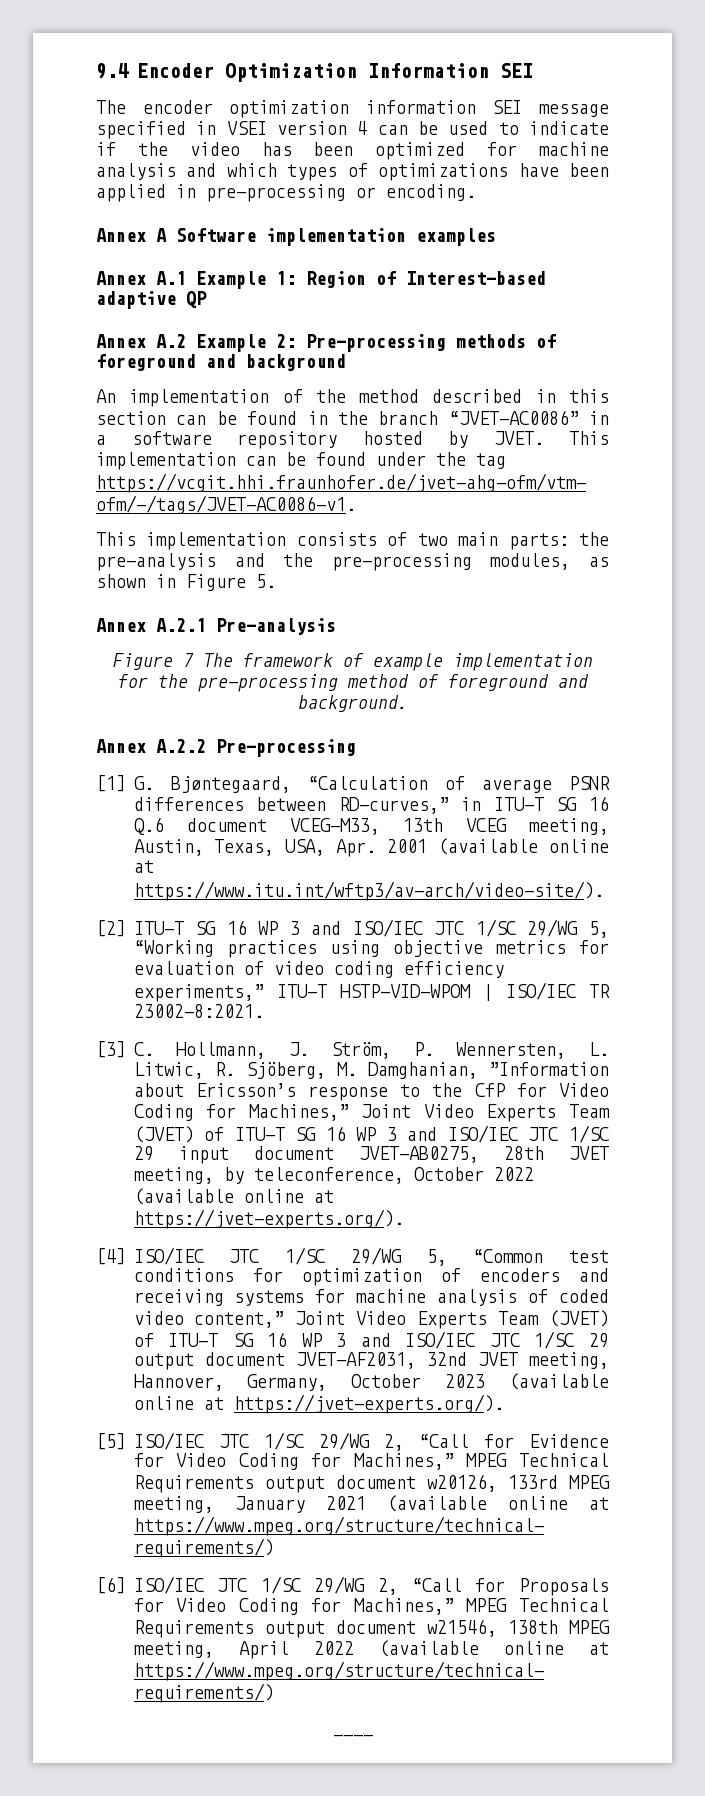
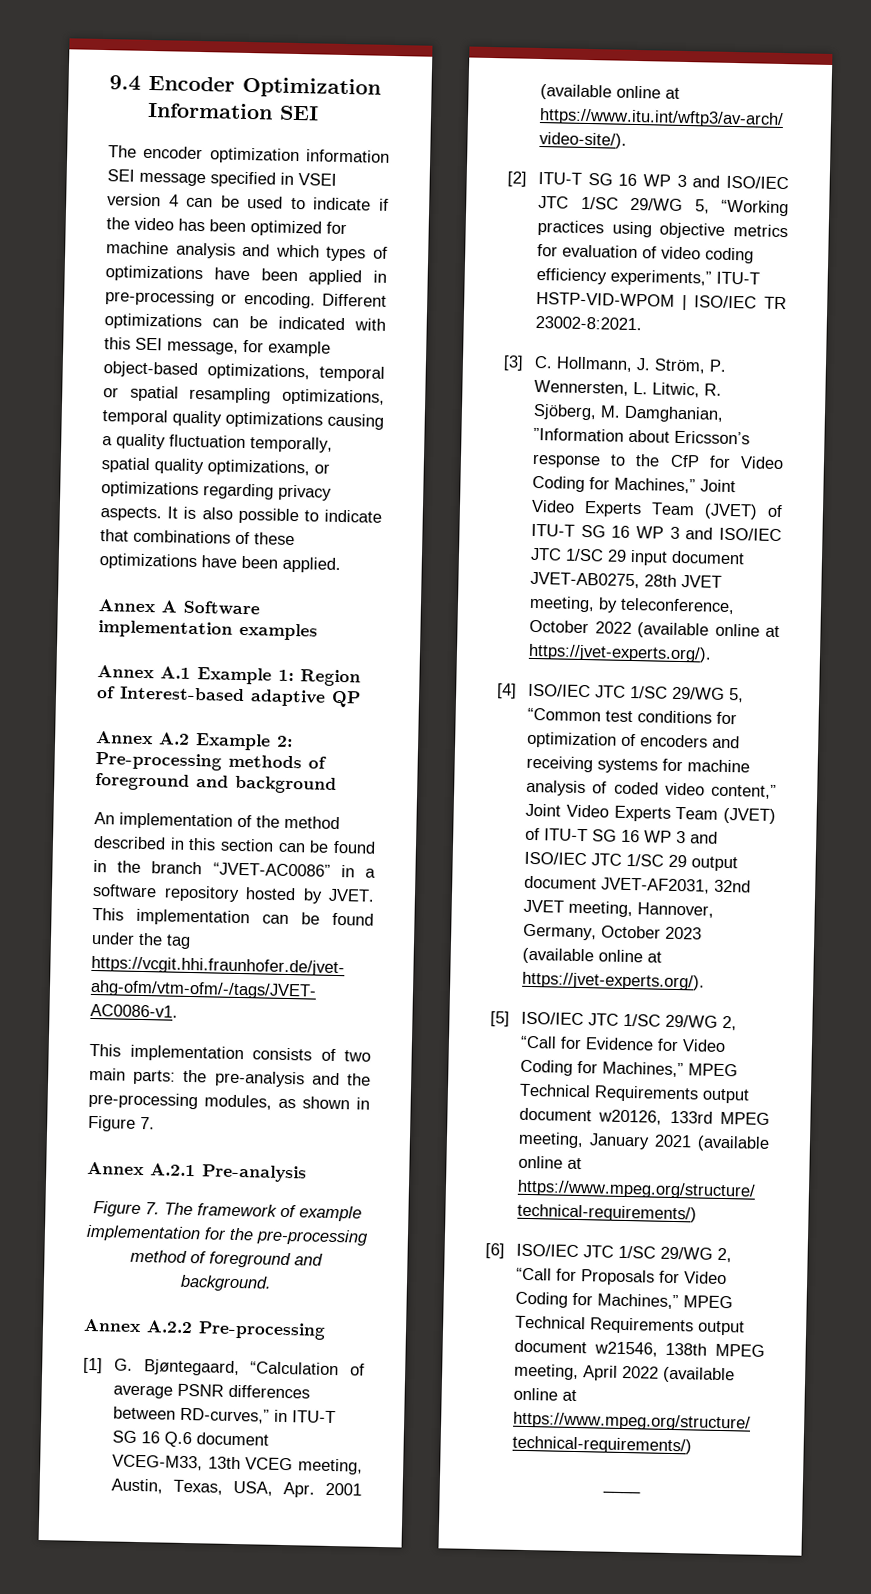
+ Different optimizations can be indicated with this SEI message, for example object-based optimizations, temporal or spatial resampling optimizations, temporal quality optimizations causing a quality fluctuation temporally, spatial quality optimizations, or optimizations regarding privacy aspects. It is also possible to indicate that combinations of these optimizations have been applied.
- This implementation consists of two main parts: the pre-analysis and the pre-processing modules, as shown in Figure 5.
+ This implementation consists of two main parts: the pre-analysis and the pre-processing modules, as shown in Figure 7.
- Figure 7 The framework of example implementation for the pre-processing method of foreground and background.
+ Figure 7. The framework of example implementation for the pre-processing method of foreground and background.

